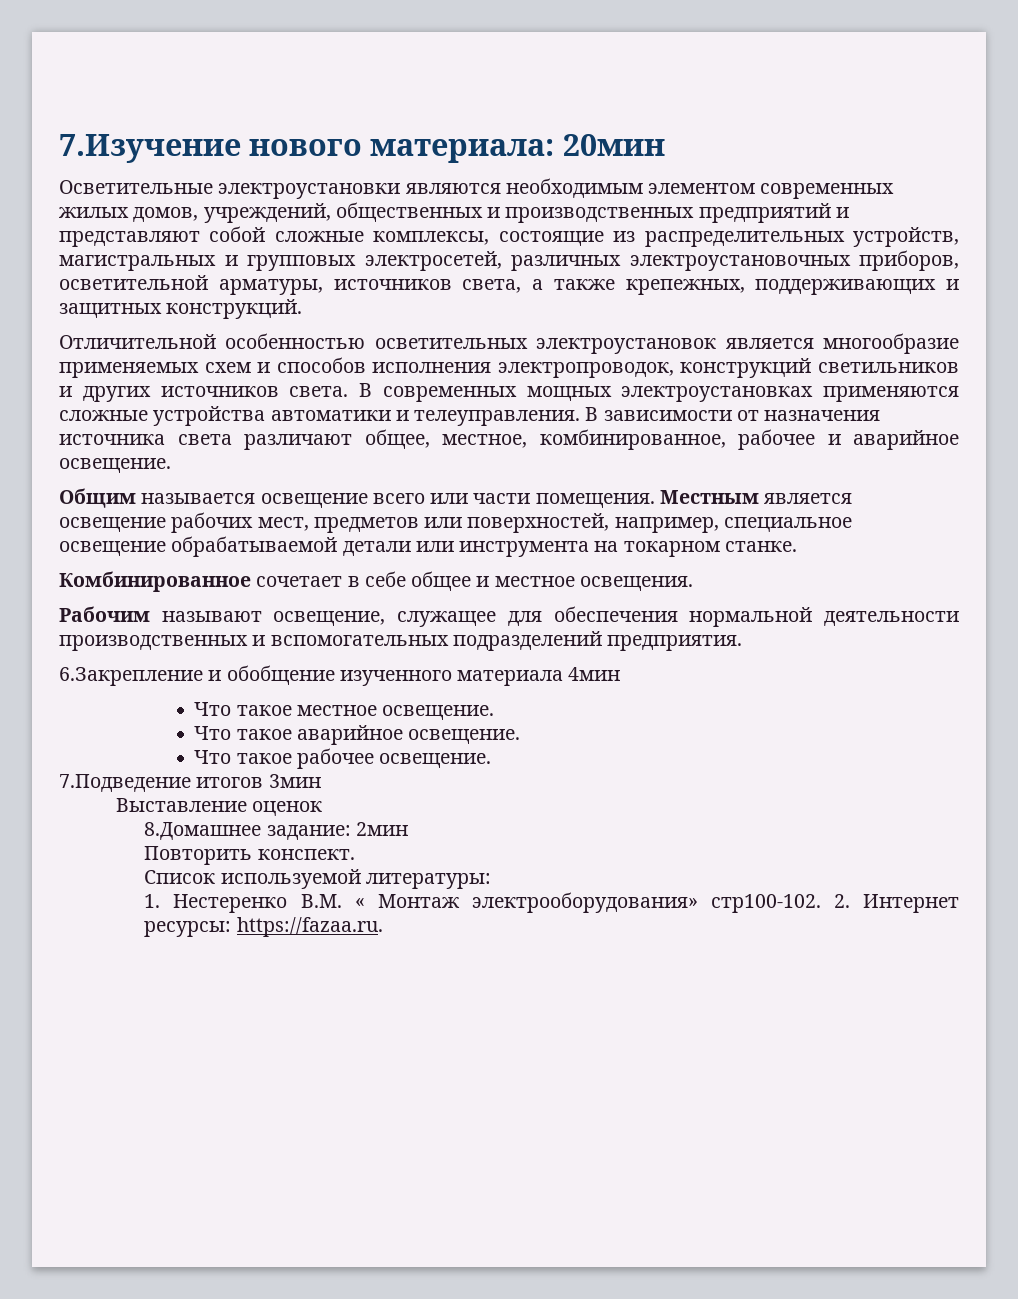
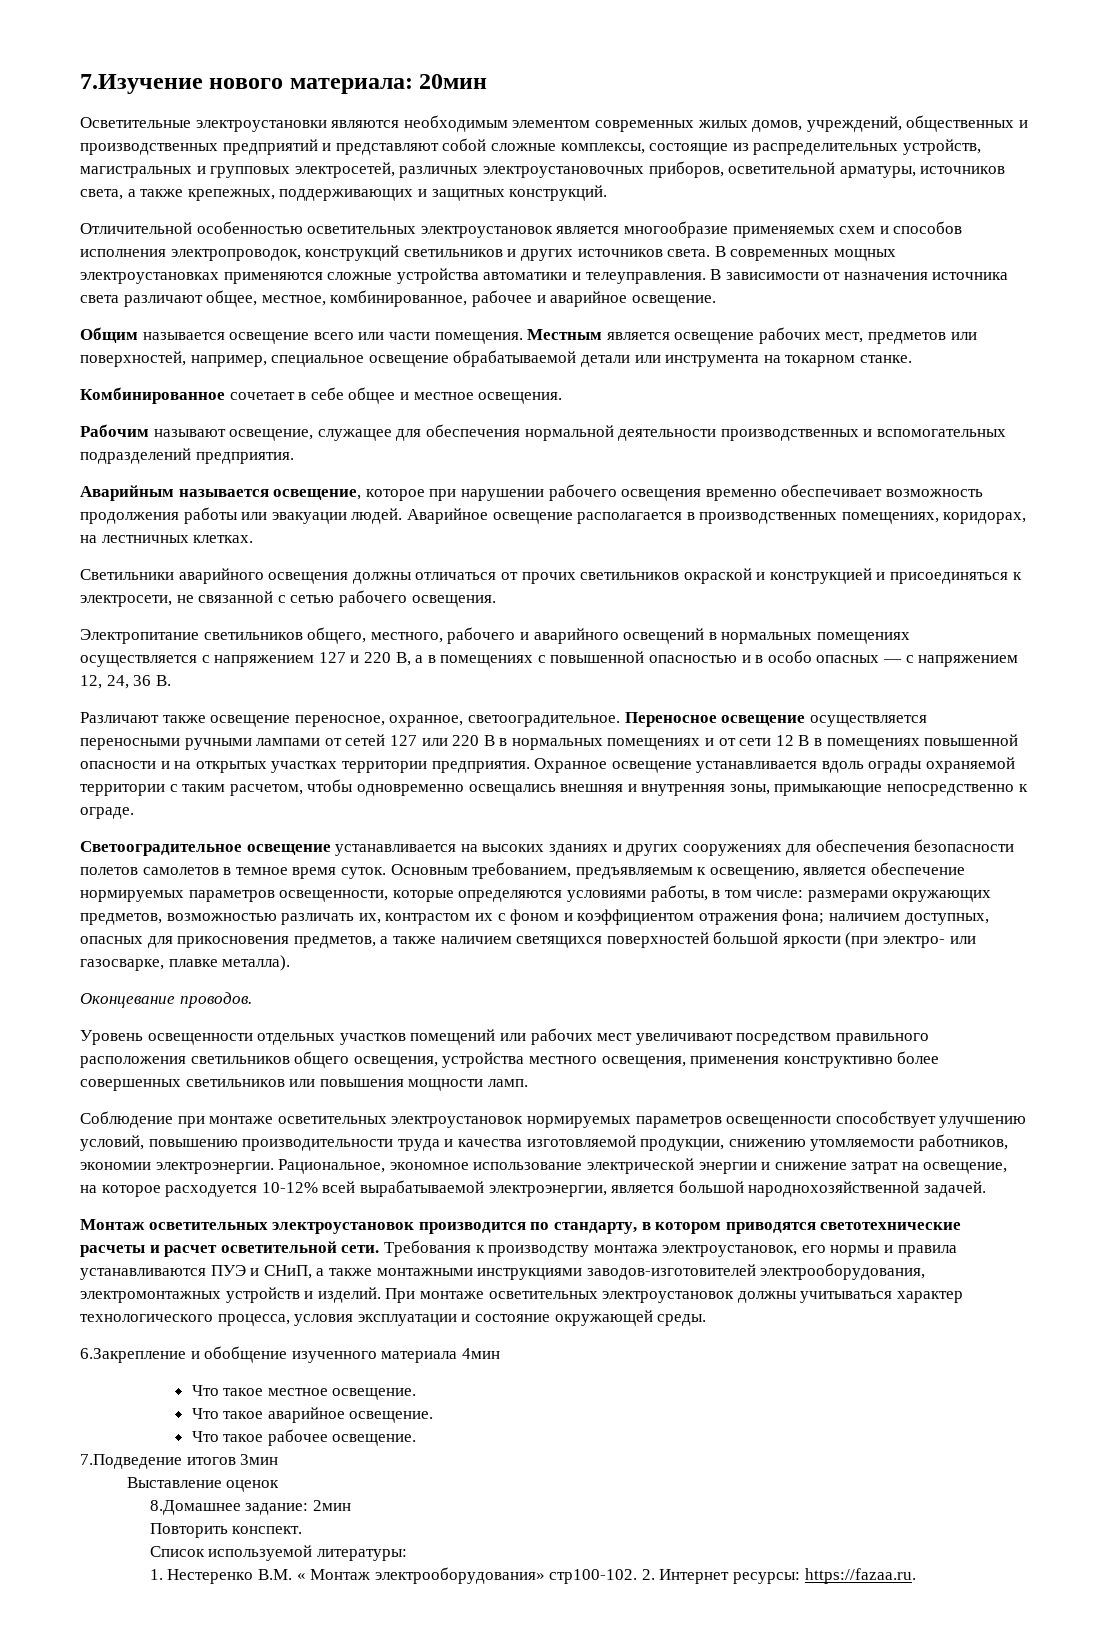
+ Аварийным называется освещение, которое при нарушении рабочего освещения временно обеспечивает возможность продолжения работы или эвакуации людей. Аварийное освещение располагается в производственных помещениях, коридорах, на лестничных клетках.
+ Светильники аварийного освещения должны отличаться от прочих светильников окраской и конструкцией и присоединяться к электросети, не связанной с сетью рабочего освещения.
+ Электропитание светильников общего, местного, рабочего и аварийного освещений в нормальных помещениях осуществляется с напряжением 127 и 220 В, а в помещениях с повышенной опасностью и в особо опасных — с напряжением 12, 24, 36 В.
+ Различают также освещение переносное, охранное, светооградительное. Переносное освещение осуществляется переносными ручными лампами от сетей 127 или 220 В в нормальных помещениях и от сети 12 В в помещениях повышенной опасности и на открытых участках территории предприятия. Охранное освещение устанавливается вдоль ограды охраняемой территории с таким расчетом, чтобы одновременно освещались внешняя и внутренняя зоны, примыкающие непосредственно к ограде.
+ Светооградительное освещение устанавливается на высоких зданиях и других сооружениях для обеспечения безопасности полетов самолетов в темное время суток. Основным требованием, предъявляемым к освещению, является обеспечение нормируемых параметров освещенности, которые определяются условиями работы, в том числе: размерами окружающих предметов, возможностью различать их, контрастом их с фоном и коэффициентом отражения фона; наличием доступных, опасных для прикосновения предметов, а также наличием светящихся поверхностей большой яркости (при электро- или газосварке, плавке металла).
+ Оконцевание проводов.
+ Уровень освещенности отдельных участков помещений или рабочих мест увеличивают посредством правильного расположения светильников общего освещения, устройства местного освещения, применения конструктивно более совершенных светильников или повышения мощности ламп.
+ Соблюдение при монтаже осветительных электроустановок нормируемых параметров освещенности способствует улучшению условий, повышению производительности труда и качества изготовляемой продукции, снижению утомляемости работников, экономии электроэнергии. Рациональное, экономное использование электрической энергии и снижение затрат на освещение, на которое расходуется 10-12% всей вырабатываемой электроэнергии, является большой народнохозяйственной задачей.
+ Монтаж осветительных электроустановок производится по стандарту, в котором приводятся светотехнические расчеты и расчет осветительной сети. Требования к производству монтажа электроустановок, его нормы и правила устанавливаются ПУЭ и СНиП, а также монтажными инструкциями заводов-изготовителей электрооборудования, электромонтажных устройств и изделий. При монтаже осветительных электроустановок должны учитываться характер технологического процесса, условия эксплуатации и состояние окружающей среды.

